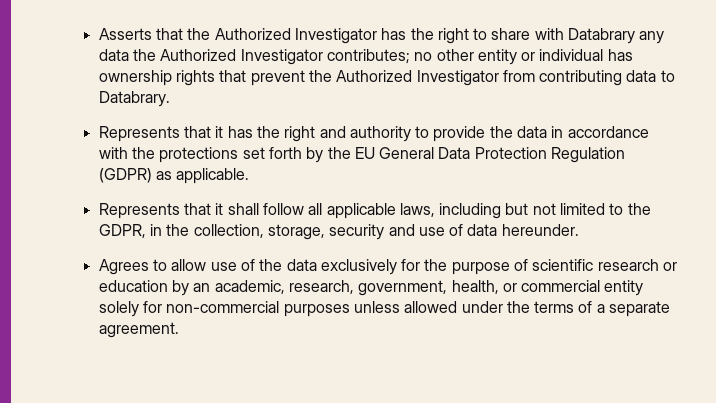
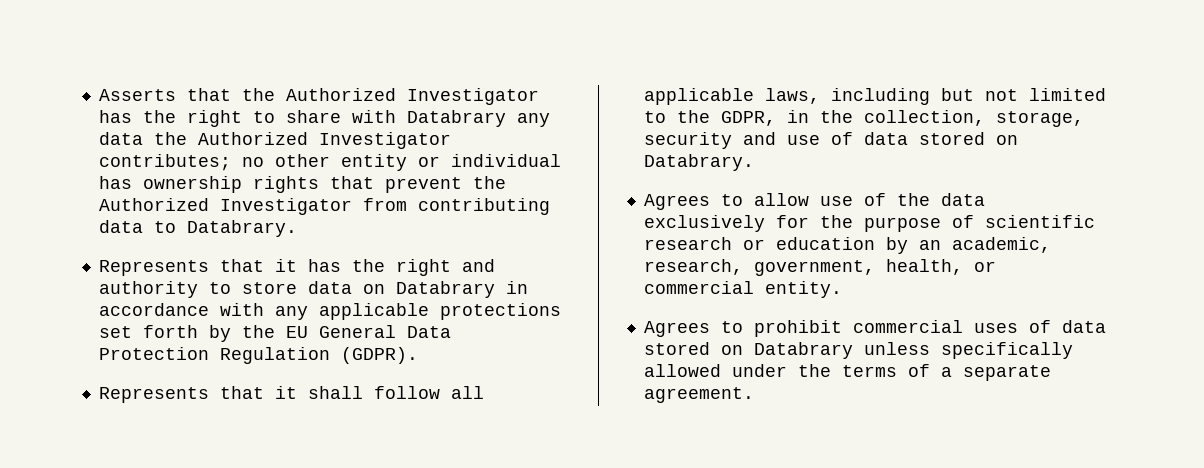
- Represents that it has the right and authority to provide the data in accordance with the protections set forth by the EU General Data Protection Regulation (GDPR) as applicable.
+ Represents that it has the right and authority to store data on Databrary in accordance with any applicable protections set forth by the EU General Data Protection Regulation (GDPR).
- Represents that it shall follow all applicable laws, including but not limited to the GDPR, in the collection, storage, security and use of data hereunder.
+ Represents that it shall follow all applicable laws, including but not limited to the GDPR, in the collection, storage, security and use of data stored on Databrary.
- Agrees to allow use of the data exclusively for the purpose of scientific research or education by an academic, research, government, health, or commercial entity solely for non-commercial purposes unless allowed under the terms of a separate agreement.
+ Agrees to allow use of the data exclusively for the purpose of scientific research or education by an academic, research, government, health, or commercial entity.
+ Agrees to prohibit commercial uses of data stored on Databrary unless specifically allowed under the terms of a separate agreement.

